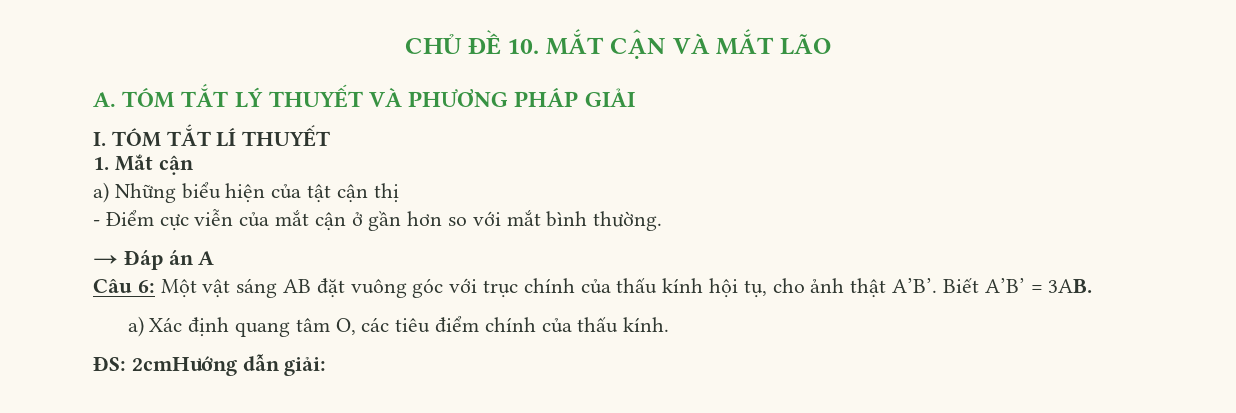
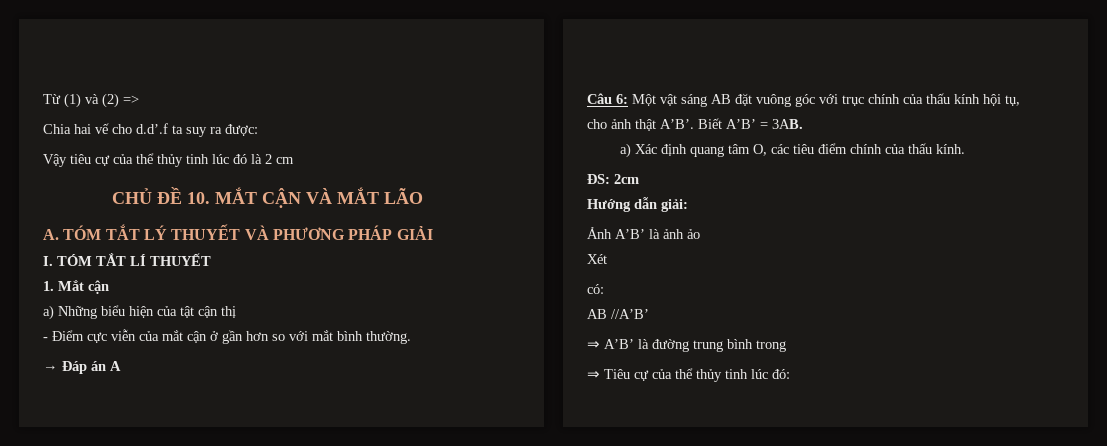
+ Từ (1) và (2) =>
+ Chia hai vế cho d.d’.f ta suy ra được:
+ Vậy tiêu cự của thể thủy tinh lúc đó là 2 cm
- ĐS: 2cmHướng dẫn giải:
+ ĐS: 2cm
+ Hướng dẫn giải:
+ Ảnh A’B’ là ảnh ảo
+ Xét
+ có:
+ AB //A’B’
+ ⇒ A’B’ là đường trung bình trong
+ ⇒ Tiêu cự của thể thủy tinh lúc đó:

